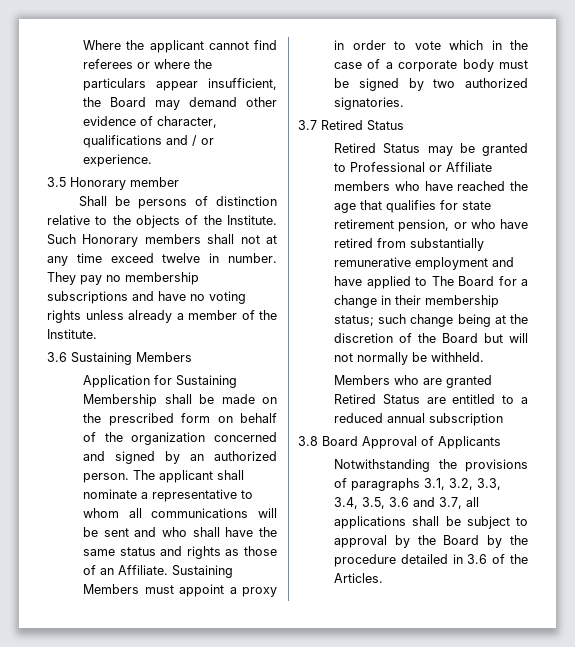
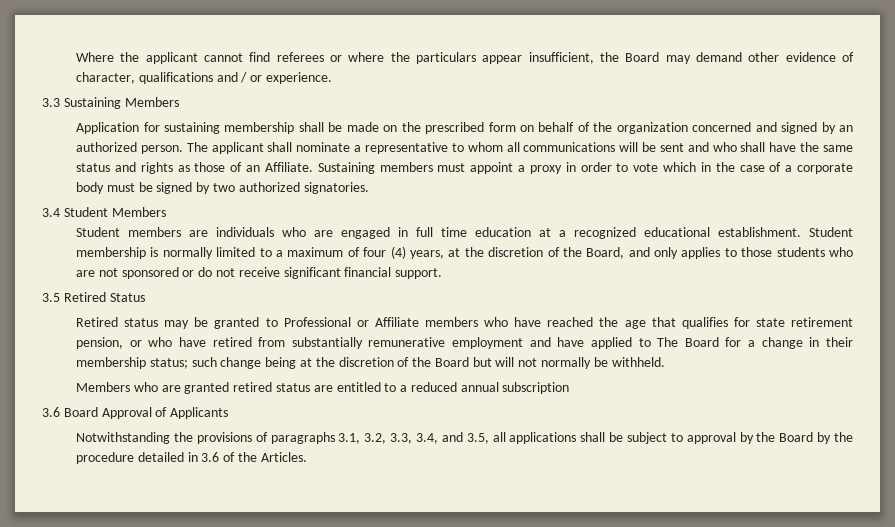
- 3.5 Honorary member
- Shall be persons of distinction relative to the objects of the Institute. Such Honorary members shall not at any time exceed twelve in number. They pay no membership subscriptions and have no voting rights unless already a member of the Institute.
- 3.6 Sustaining Members
+ 3.3 Sustaining Members
- Application for Sustaining Membership shall be made on the prescribed form on behalf of the organization concerned and signed by an authorized person.
+ Application for sustaining membership shall be made on the prescribed form on behalf of the organization concerned and signed by an authorized person.
- Sustaining Members must appoint a proxy in order to vote which in the case of a corporate body must be signed by two authorized signatories.
+ Sustaining members must appoint a proxy in order to vote which in the case of a corporate body must be signed by two authorized signatories.
- 3.7 Retired Status
+ 3.4 Student Members
+ Student members are individuals who are engaged in full time education at a recognized educational establishment. Student membership is normally limited to a maximum of four (4) years, at the discretion of the Board, and only applies to those students who are not sponsored or do not receive significant financial support.
+ 3.5 Retired Status
- Retired Status may be granted to Professional or Affiliate members who have reached the age that qualifies for state retirement pension, or who have retired from substantially remunerative employment and have applied to The Board for a change in their membership status; such change being at the discretion of the Board but will not normally be withheld.
+ Retired status may be granted to Professional or Affiliate members who have reached the age that qualifies for state retirement pension, or who have retired from substantially remunerative employment and have applied to The Board for a change in their membership status; such change being at the discretion of the Board but will not normally be withheld.
- Members who are granted Retired Status are entitled to a reduced annual subscription
+ Members who are granted retired status are entitled to a reduced annual subscription
- 3.8 Board Approval of Applicants
+ 3.6 Board Approval of Applicants
- Notwithstanding the provisions of paragraphs 3.1, 3.2, 3.3, 3.4, 3.5, 3.6 and 3.7, all applications shall be subject to approval by the Board by the procedure detailed in 3.6 of the Articles.
+ Notwithstanding the provisions of paragraphs 3.1, 3.2, 3.3, 3.4, and 3.5, all applications shall be subject to approval by the Board by the procedure detailed in 3.6 of the Articles.

